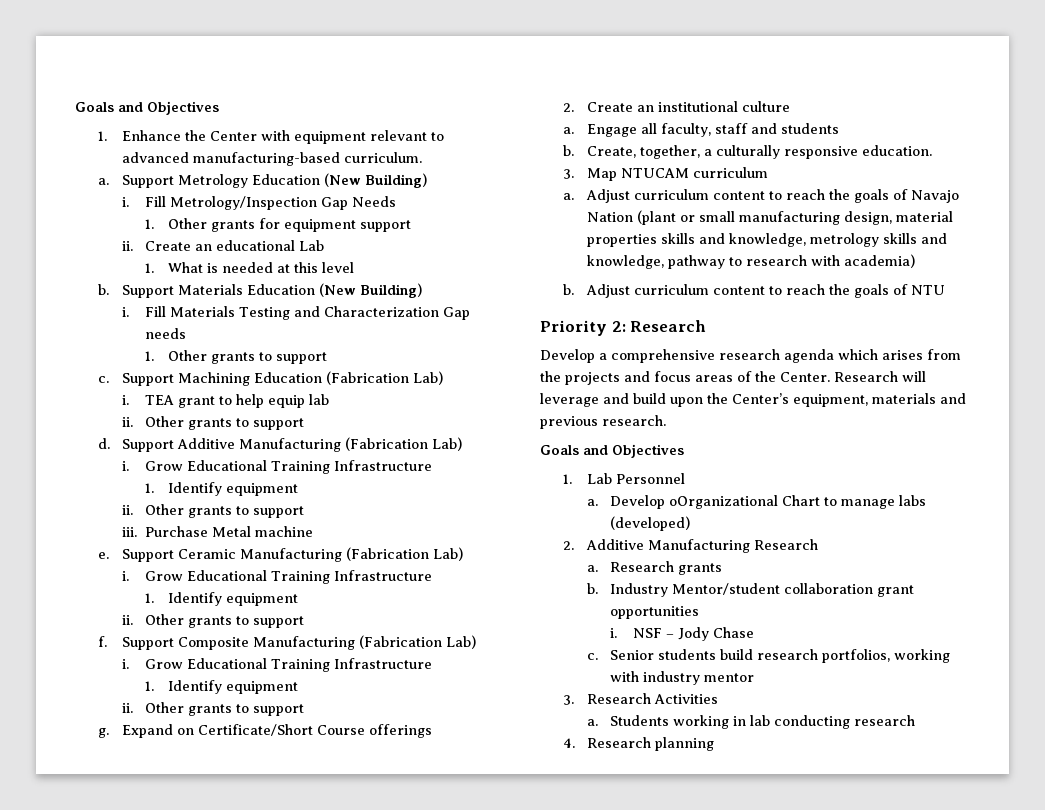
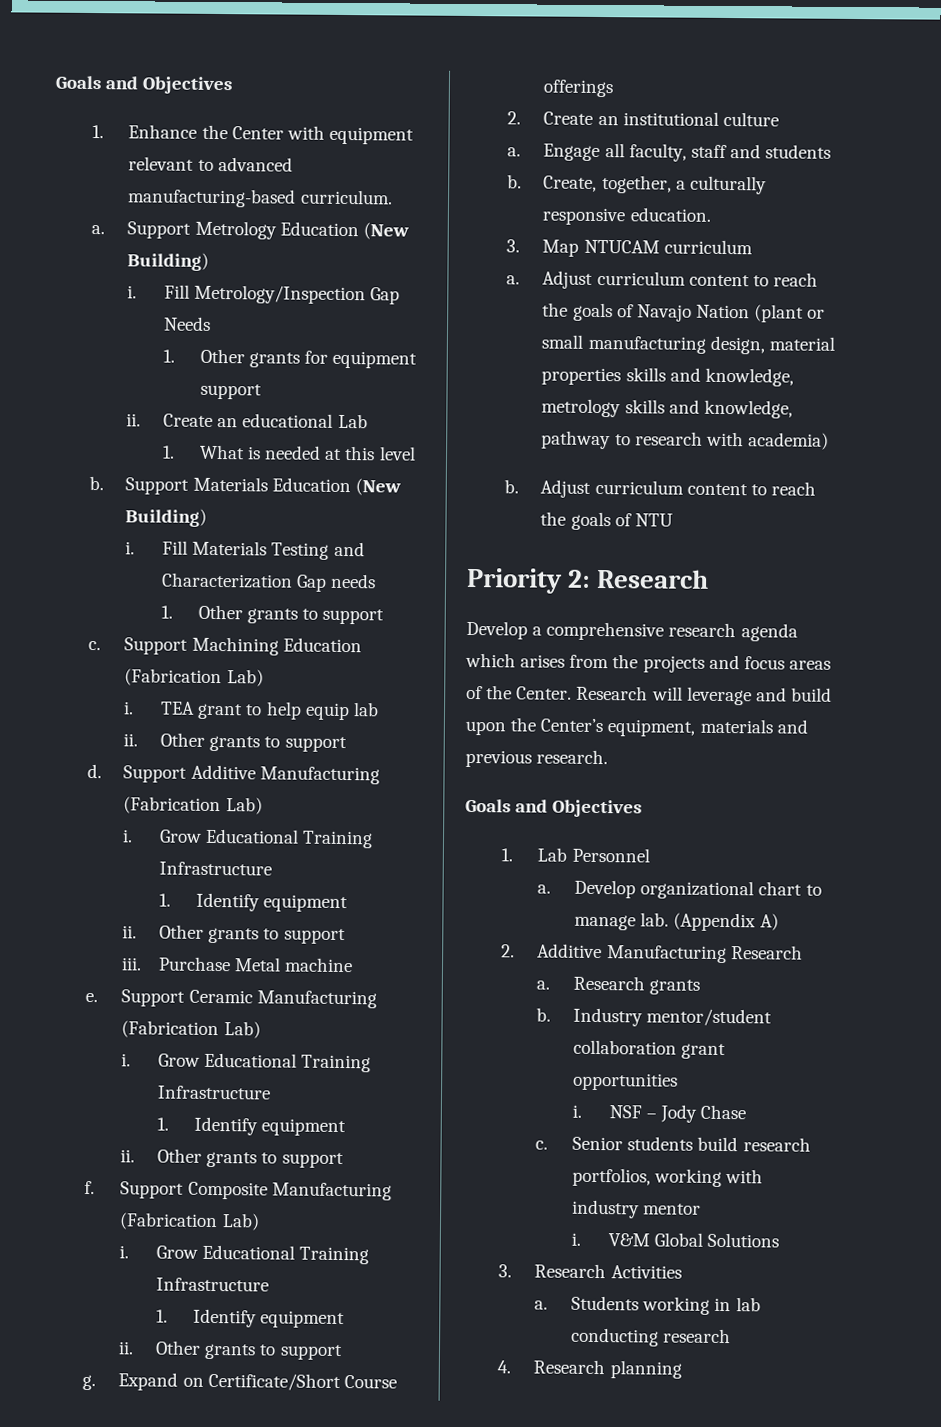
- Develop oOrganizational Chart to manage labs (developed)
+ Develop organizational chart to manage lab. (Appendix A)
- Industry Mentor/student collaboration grant opportunities
+ Industry mentor/student collaboration grant opportunities
+ i. V&M Global Solutions

